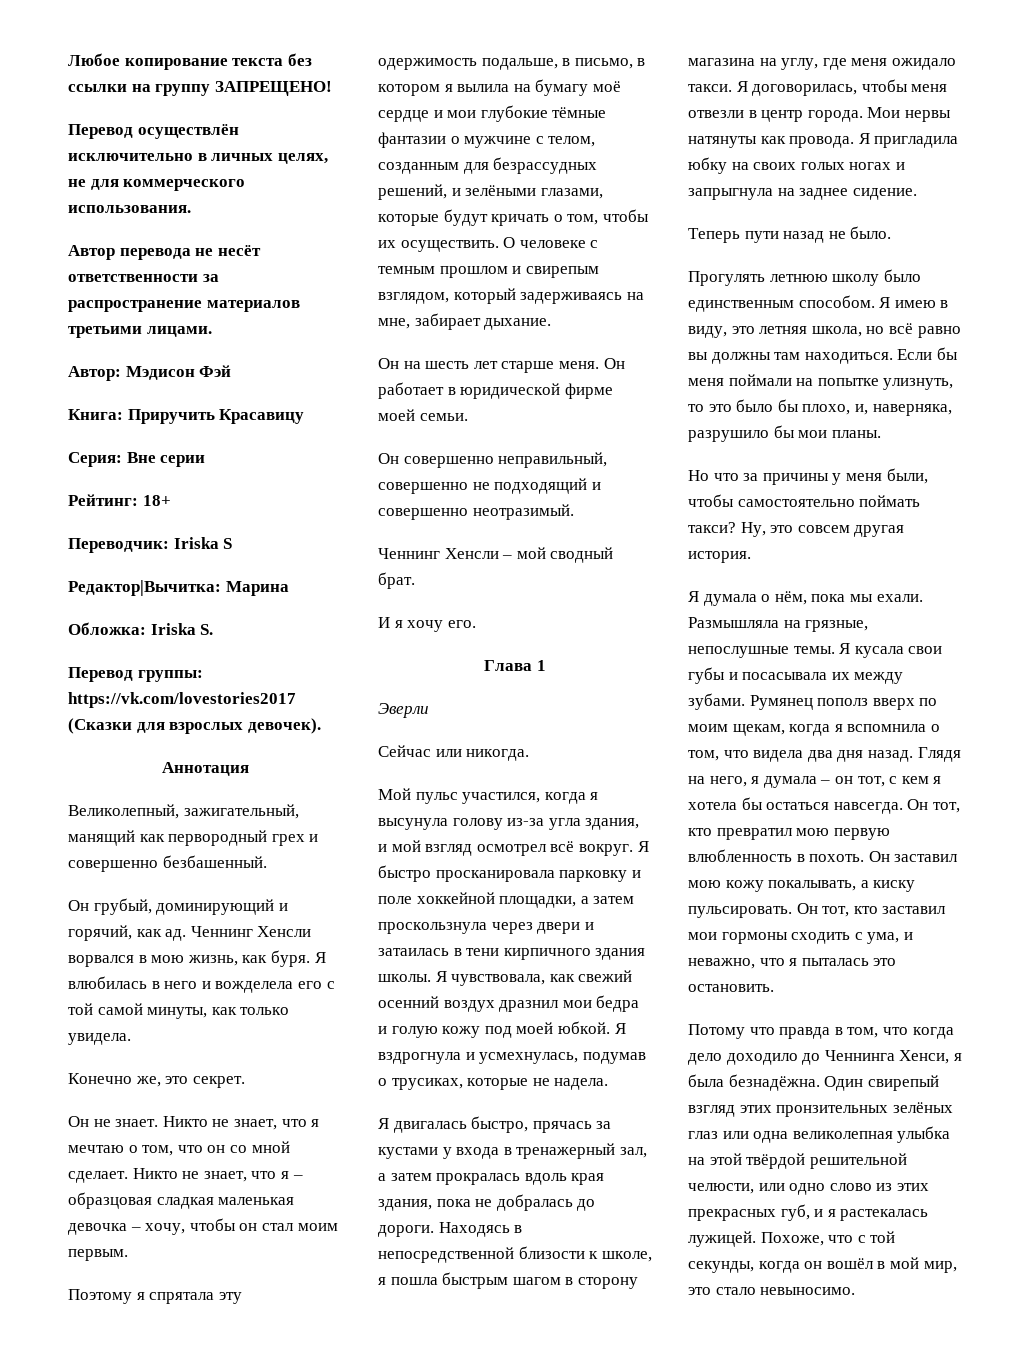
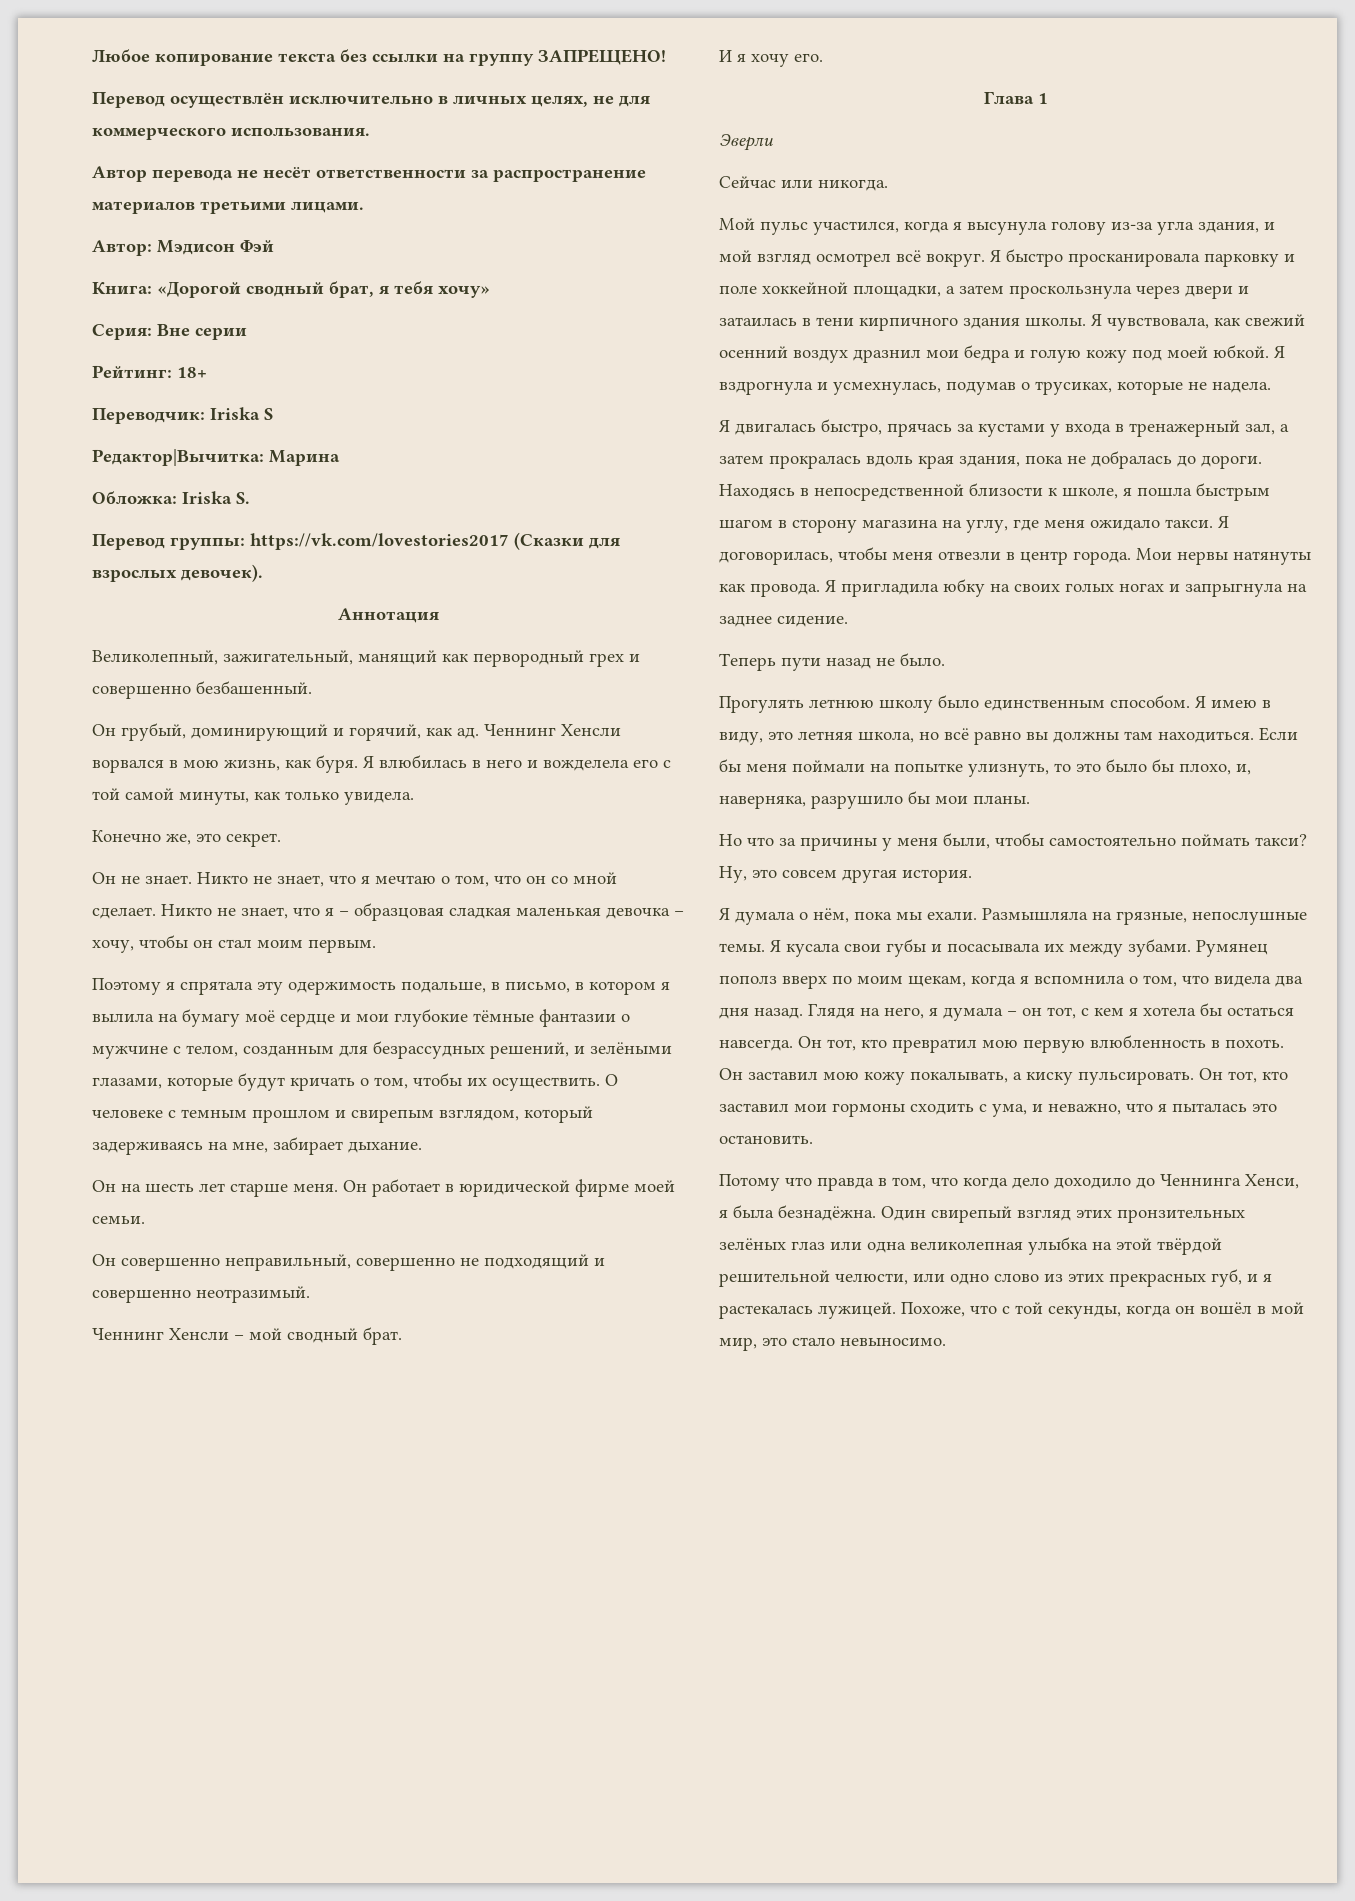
- Книга: Приручить Красавицу
+ Книга: «Дорогой сводный брат, я тебя хочу»

